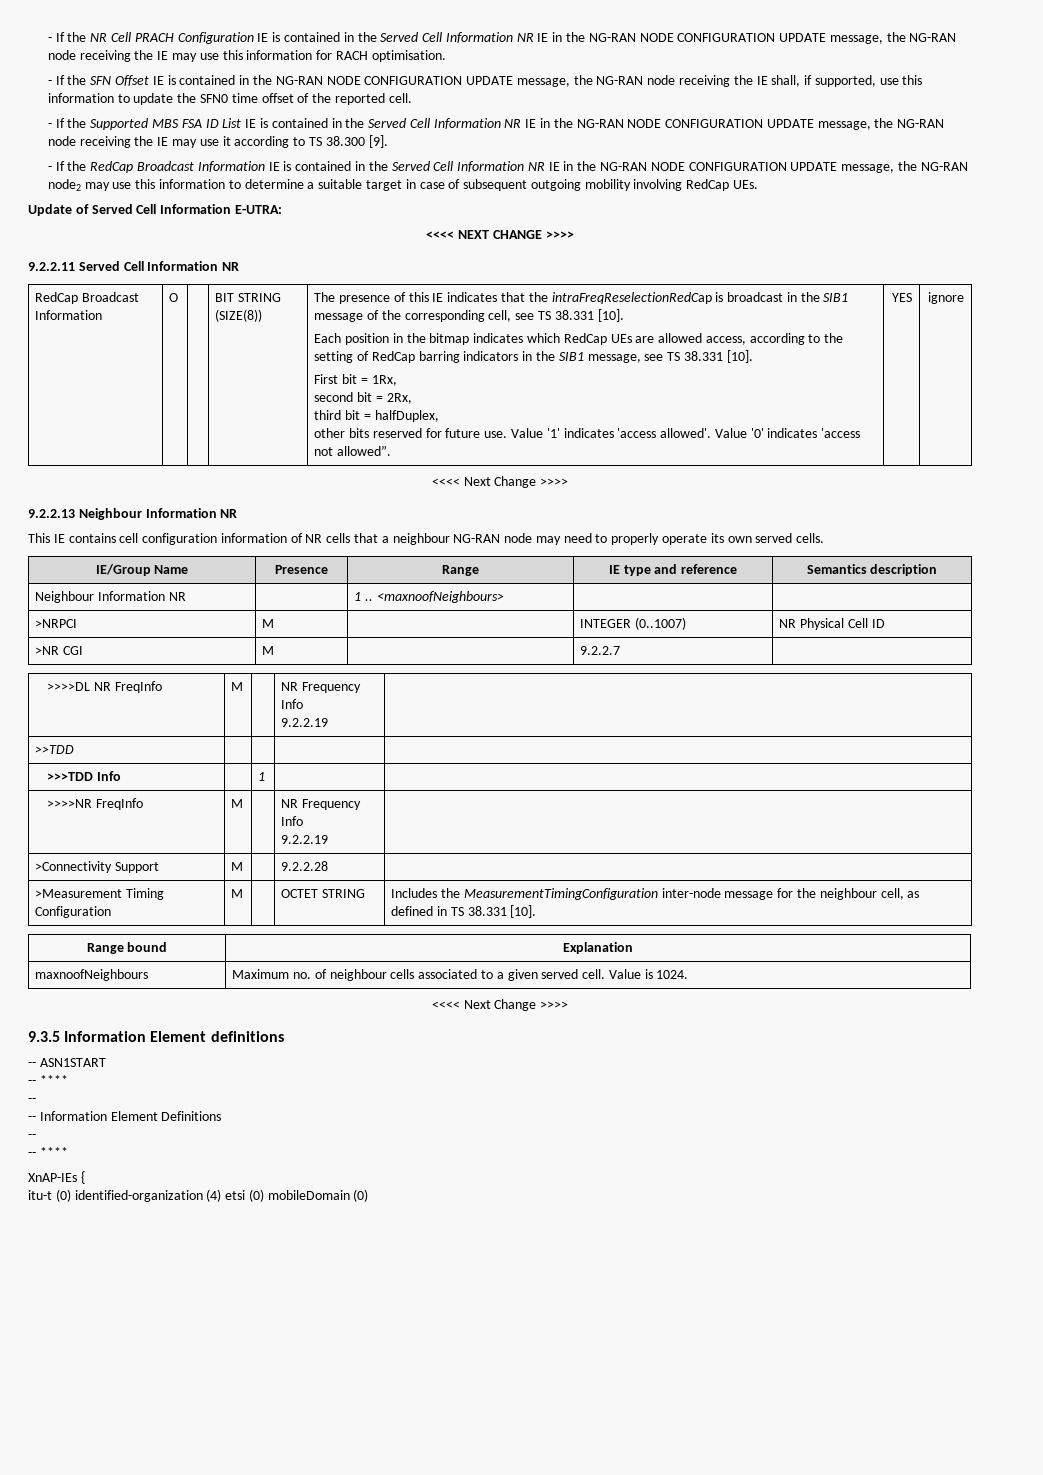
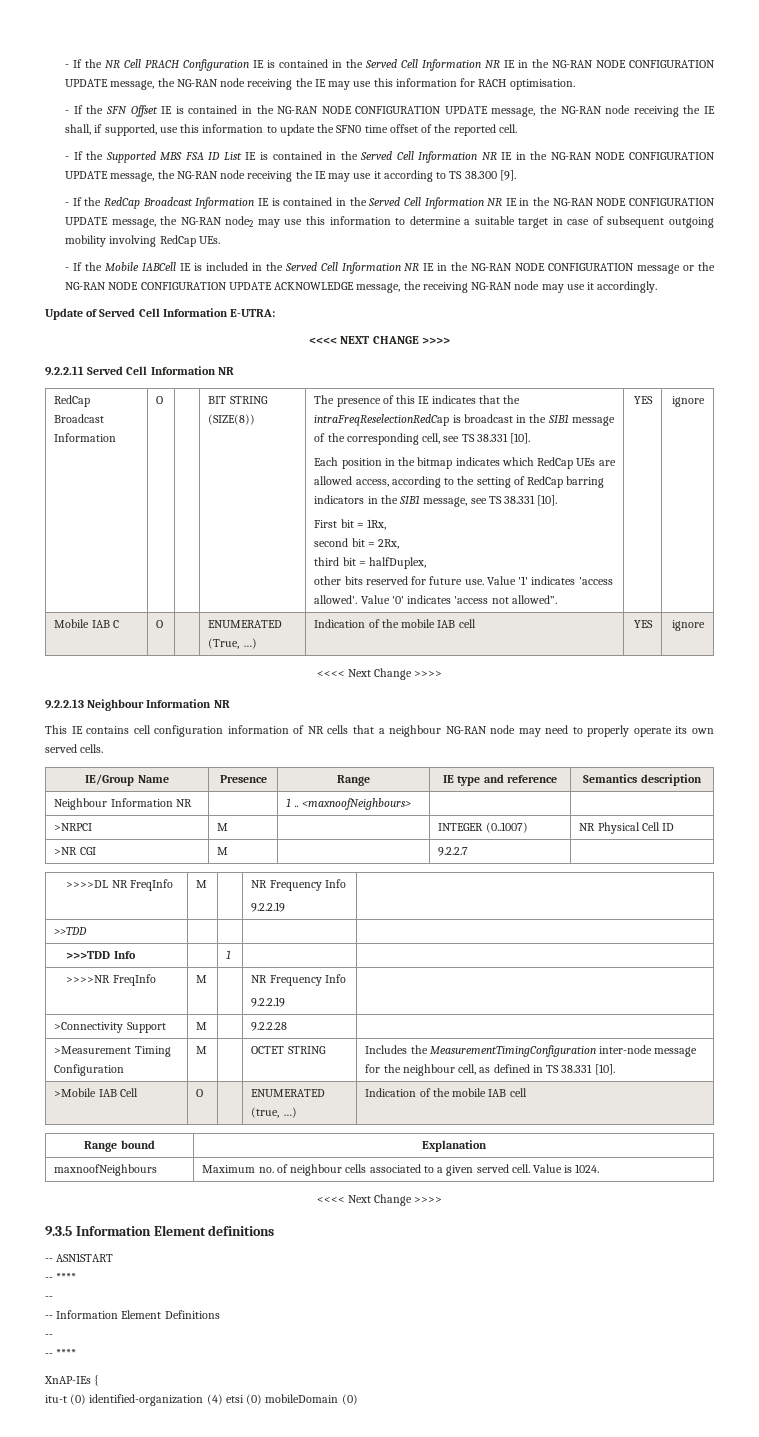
+ - If the Mobile IABCell IE is included in the Served Cell Information NR IE in the NG-RAN NODE CONFIGURATION message or the NG-RAN NODE CONFIGURATION UPDATE ACKNOWLEDGE message, the receiving NG-RAN node may use it accordingly.
+ Mobile IAB C | O | | ENUMERATED (True, …) | Indication of the mobile IAB cell | YES | ignore
+ >Mobile IAB Cell | O | | ENUMERATED (true, …) | Indication of the mobile IAB cell

